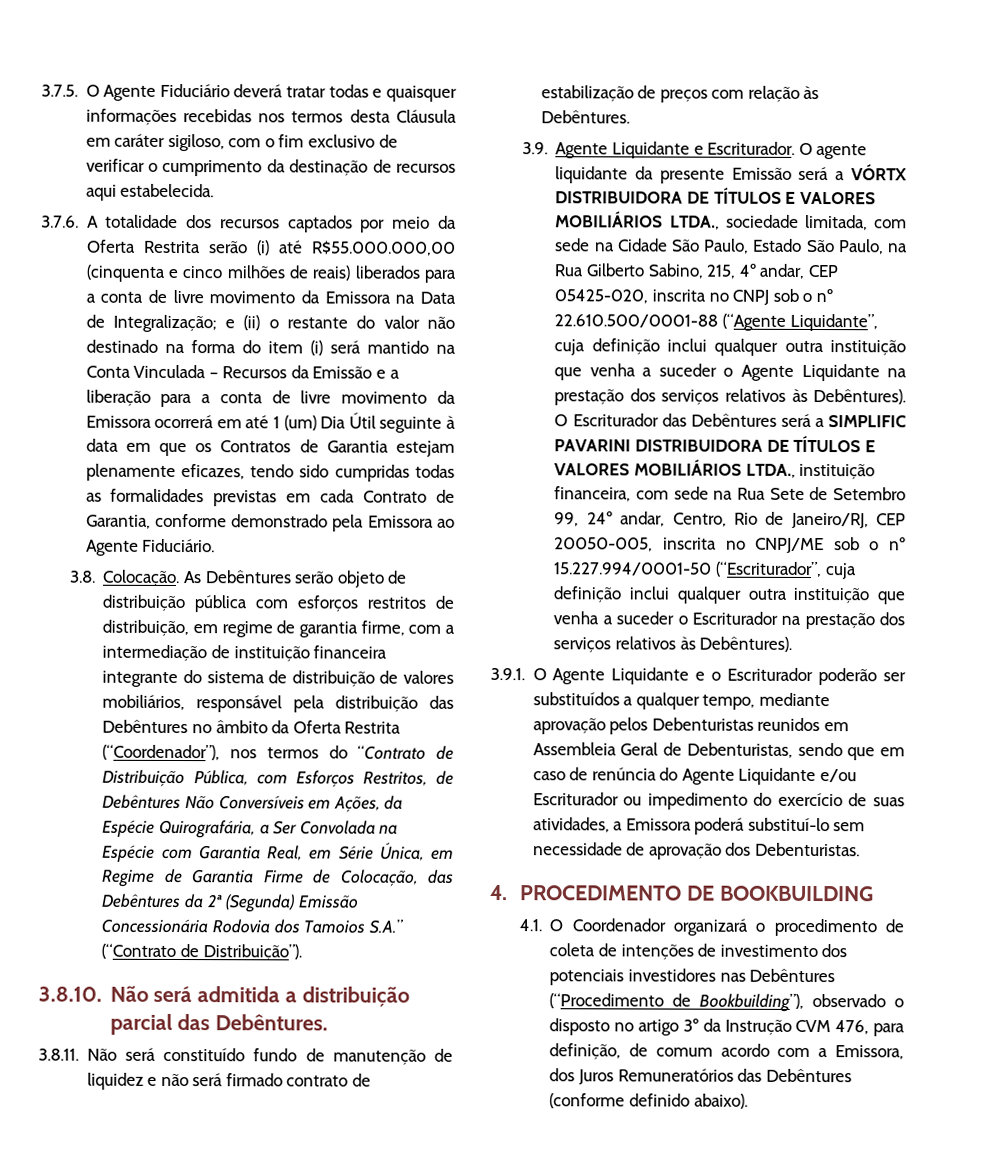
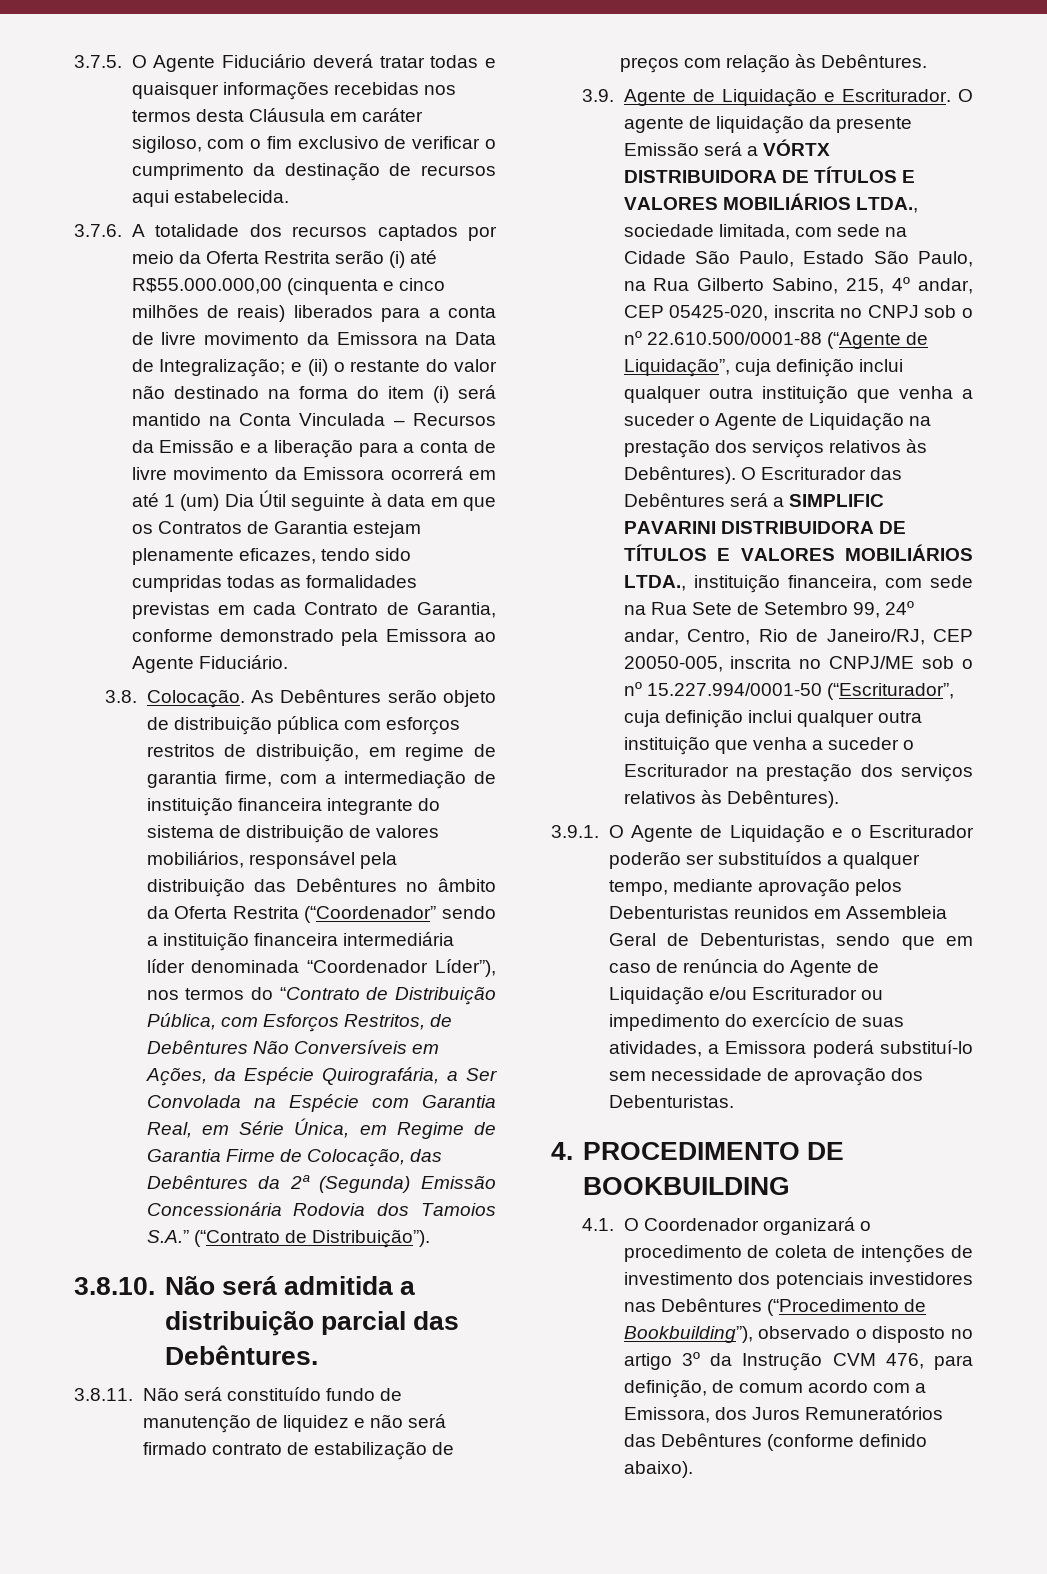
- As Debêntures serão objeto de distribuição pública com esforços restritos de distribuição, em regime de garantia firme, com a intermediação de instituição financeira integrante do sistema de distribuição de valores mobiliários, responsável pela distribuição das Debêntures no âmbito da Oferta Restrita (“Coordenador”), nos termos do “Contrato de Distribuição Pública, com Esforços Restritos, de Debêntures Não Conversíveis em Ações, da Espécie Quirografária, a Ser Convolada na Espécie com Garantia Real, em Série Única, em Regime de Garantia Firme de Colocação, das Debêntures da 2ª (Segunda) Emissão Concessionária Rodovia dos Tamoios S.A.” (“Contrato de Distribuição”).
+ As Debêntures serão objeto de distribuição pública com esforços restritos de distribuição, em regime de garantia firme, com a intermediação de instituição financeira integrante do sistema de distribuição de valores mobiliários, responsável pela distribuição das Debêntures no âmbito da Oferta Restrita (“Coordenador” sendo a instituição financeira intermediária líder denominada “Coordenador Líder”), nos termos do “Contrato de Distribuição Pública, com Esforços Restritos, de Debêntures Não Conversíveis em Ações, da Espécie Quirografária, a Ser Convolada na Espécie com Garantia Real, em Série Única, em Regime de Garantia Firme de Colocação, das Debêntures da 2ª (Segunda) Emissão Concessionária Rodovia dos Tamoios S.A.” (“Contrato de Distribuição”).
- 3.9. Agente Liquidante e Escriturador.
+ 3.9. Agente de Liquidação e Escriturador.
- O agente liquidante da presente Emissão será a VÓRTX DISTRIBUIDORA DE TÍTULOS E VALORES MOBILIÁRIOS LTDA., sociedade limitada, com sede na Cidade São Paulo, Estado São Paulo, na Rua Gilberto Sabino, 215, 4º andar, CEP 05425-020, inscrita no CNPJ sob o nº 22.610.500/0001-88 (“Agente Liquidante”, cuja definição inclui qualquer outra instituição que venha a suceder o Agente Liquidante na prestação dos serviços relativos às Debêntures).
+ O agente de liquidação da presente Emissão será a VÓRTX DISTRIBUIDORA DE TÍTULOS E VALORES MOBILIÁRIOS LTDA., sociedade limitada, com sede na Cidade São Paulo, Estado São Paulo, na Rua Gilberto Sabino, 215, 4º andar, CEP 05425-020, inscrita no CNPJ sob o nº 22.610.500/0001-88 (“Agente de Liquidação”, cuja definição inclui qualquer outra instituição que venha a suceder o Agente de Liquidação na prestação dos serviços relativos às Debêntures).
- 3.9.1. O Agente Liquidante e o Escriturador poderão ser substituídos a qualquer tempo, mediante aprovação pelos Debenturistas reunidos em Assembleia Geral de Debenturistas, sendo que em caso de renúncia do Agente Liquidante e/ou Escriturador ou impedimento do exercício de suas atividades, a Emissora poderá substituí-lo sem necessidade de aprovação dos Debenturistas.
+ 3.9.1. O Agente de Liquidação e o Escriturador poderão ser substituídos a qualquer tempo, mediante aprovação pelos Debenturistas reunidos em Assembleia Geral de Debenturistas, sendo que em caso de renúncia do Agente de Liquidação e/ou Escriturador ou impedimento do exercício de suas atividades, a Emissora poderá substituí-lo sem necessidade de aprovação dos Debenturistas.

